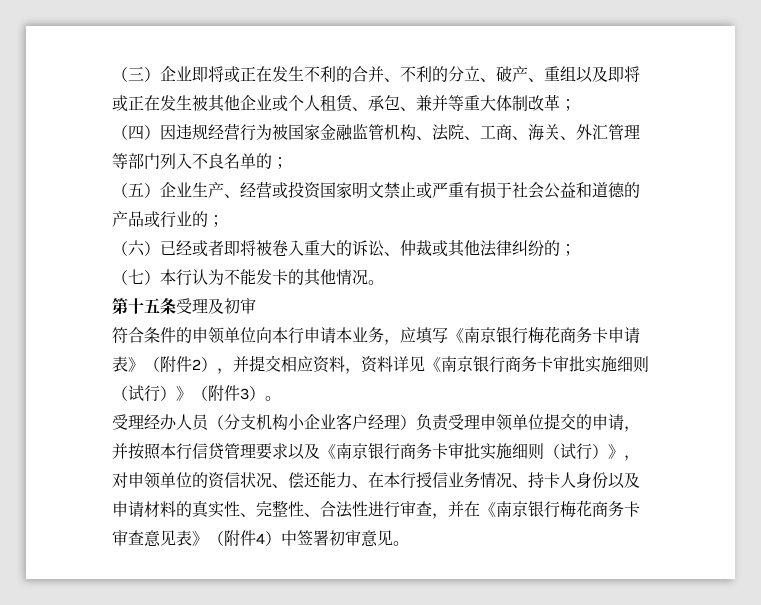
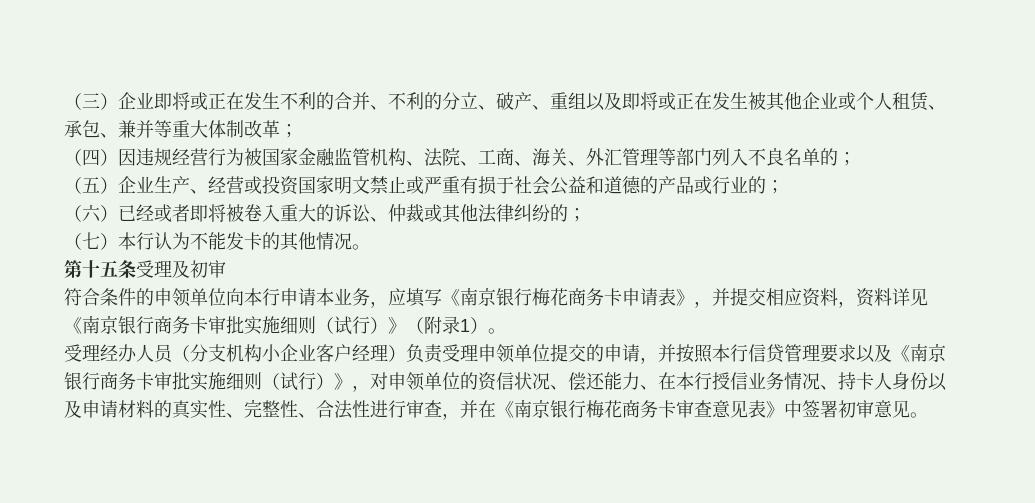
- 符合条件的申领单位向本行申请本业务，应填写《南京银行梅花商务卡申请表》（附件2），并提交相应资料，资料详见《南京银行商务卡审批实施细则（试行）》（附件3）。
+ 符合条件的申领单位向本行申请本业务，应填写《南京银行梅花商务卡申请表》，并提交相应资料，资料详见《南京银行商务卡审批实施细则（试行）》（附录1）。
- 受理经办人员（分支机构小企业客户经理）负责受理申领单位提交的申请，并按照本行信贷管理要求以及《南京银行商务卡审批实施细则（试行）》，对申领单位的资信状况、偿还能力、在本行授信业务情况、持卡人身份以及申请材料的真实性、完整性、合法性进行审查，并在《南京银行梅花商务卡审查意见表》（附件4）中签署初审意见。
+ 受理经办人员（分支机构小企业客户经理）负责受理申领单位提交的申请，并按照本行信贷管理要求以及《南京银行商务卡审批实施细则（试行）》，对申领单位的资信状况、偿还能力、在本行授信业务情况、持卡人身份以及申请材料的真实性、完整性、合法性进行审查，并在《南京银行梅花商务卡审查意见表》中签署初审意见。

